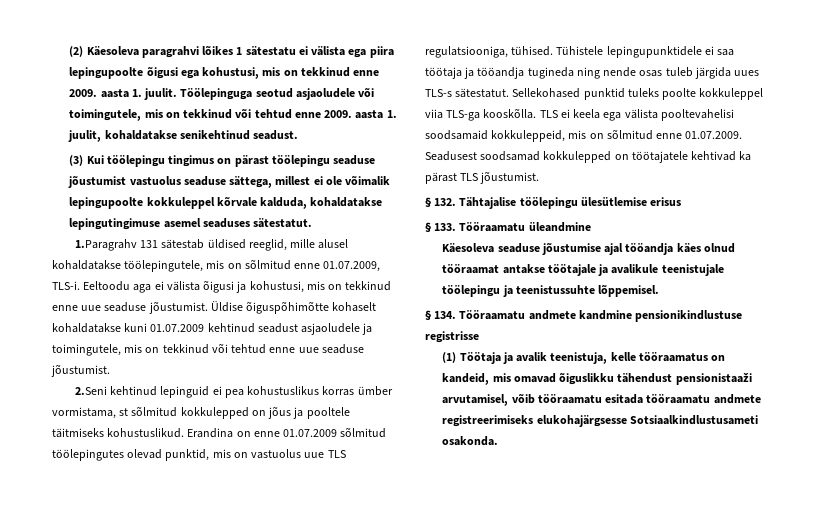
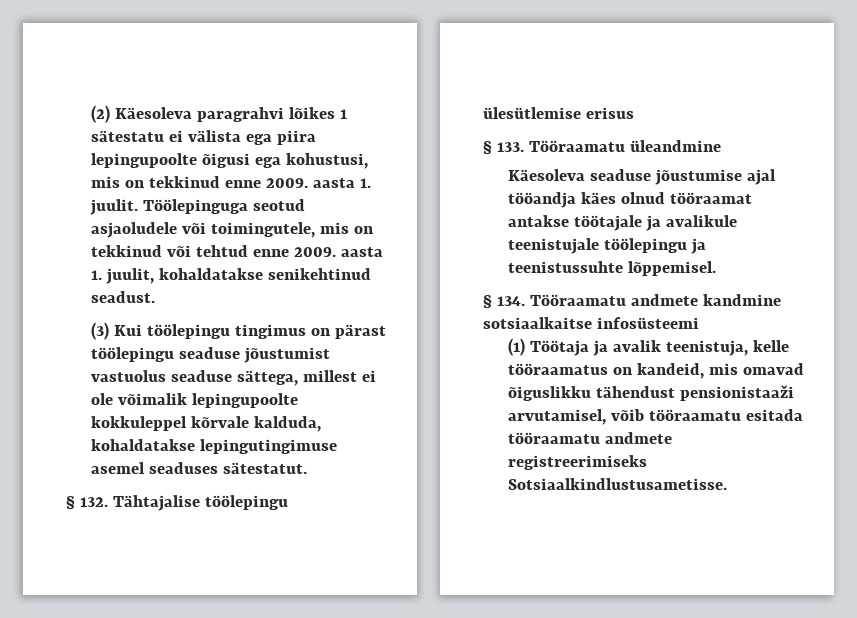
- 1.Paragrahv 131 sätestab üldised reeglid, mille alusel kohaldatakse töölepingutele, mis on sõlmitud enne 01.07.2009, TLS-i. Eeltoodu aga ei välista õigusi ja kohustusi, mis on tekkinud enne uue seaduse jõustumist. Üldise õiguspõhimõtte kohaselt kohaldatakse kuni 01.07.2009 kehtinud seadust asjaoludele ja toimingutele, mis on tekkinud või tehtud enne uue seaduse jõustumist.
- 2.Seni kehtinud lepinguid ei pea kohustuslikus korras ümber vormistama, st sõlmitud kokkulepped on jõus ja pooltele täitmiseks kohustuslikud. Erandina on enne 01.07.2009 sõlmitud töölepingutes olevad punktid, mis on vastuolus uue TLS regulatsiooniga, tühised. Tühistele lepingupunktidele ei saa töötaja ja tööandja tugineda ning nende osas tuleb järgida uues TLS-s sätestatut. Sellekohased punktid tuleks poolte kokkuleppel viia TLS-ga kooskõlla. TLS ei keela ega välista pooltevahelisi soodsamaid kokkuleppeid, mis on sõlmitud enne 01.07.2009. Seadusest soodsamad kokkulepped on töötajatele kehtivad ka pärast TLS jõustumist.
- § 134. Tööraamatu andmete kandmine pensionikindlustuse registrisse
+ § 134. Tööraamatu andmete kandmine sotsiaalkaitse infosüsteemi
- (1) Töötaja ja avalik teenistuja, kelle tööraamatus on kandeid, mis omavad õiguslikku tähendust pensionistaaži arvutamisel, võib tööraamatu esitada tööraamatu andmete registreerimiseks elukohajärgsesse Sotsiaalkindlustusameti osakonda.
+ (1) Töötaja ja avalik teenistuja, kelle tööraamatus on kandeid, mis omavad õiguslikku tähendust pensionistaaži arvutamisel, võib tööraamatu esitada tööraamatu andmete registreerimiseks Sotsiaalkindlustusametisse.

